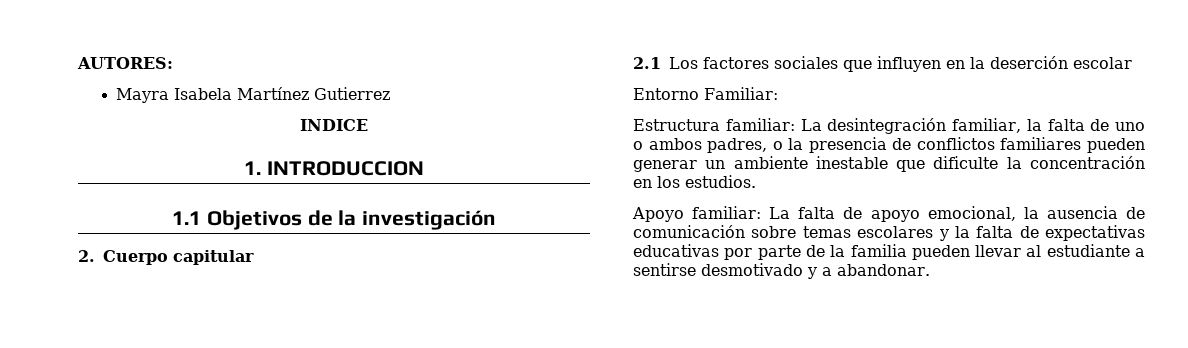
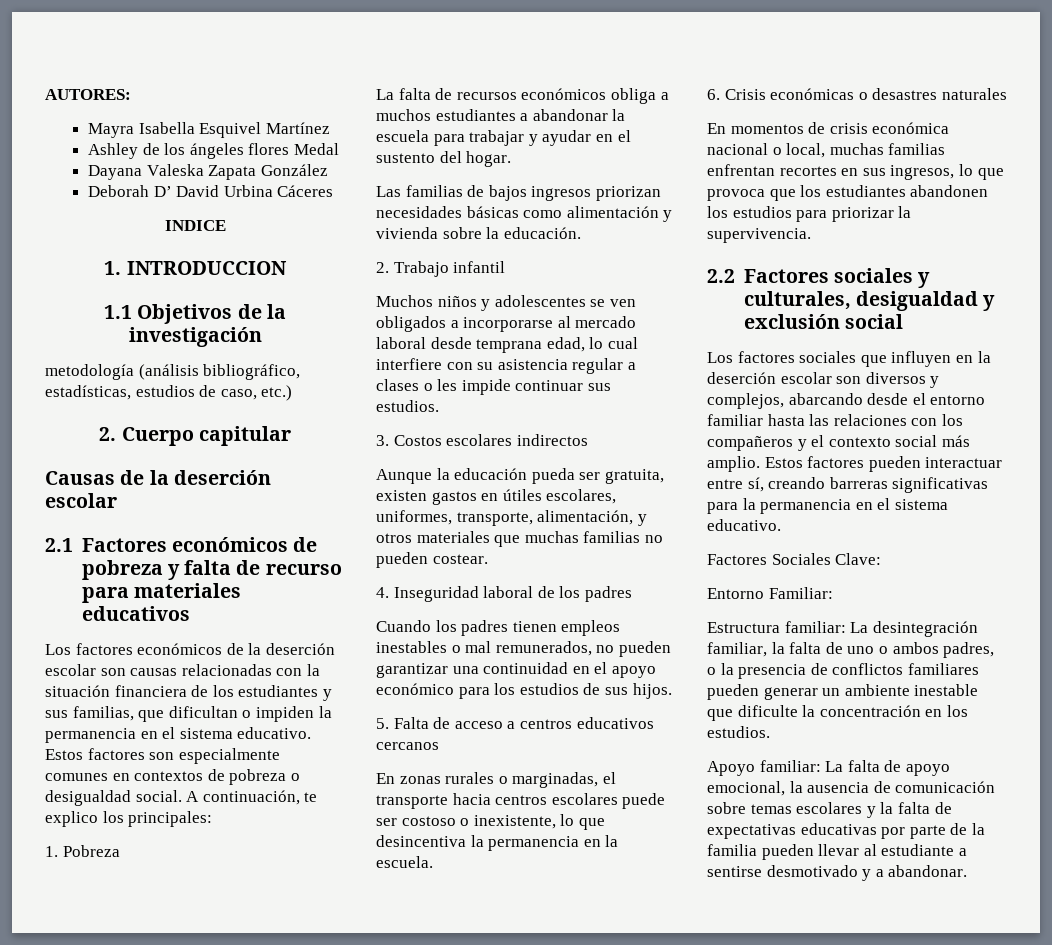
- Mayra Isabela Martínez Gutierrez
+ Mayra Isabella Esquivel Martínez
+ Ashley de los ángeles flores Medal
+ Dayana Valeska Zapata González
+ Deborah D’ David Urbina Cáceres
+ metodología (análisis bibliográfico, estadísticas, estudios de caso, etc.)
  2. Cuerpo capitular
- 2.1 Los factores sociales que influyen en la deserción escolar
+ Causas de la deserción escolar
+ 2.1 Factores económicos de pobreza y falta de recurso para materiales educativos
+ Los factores económicos de la deserción escolar son causas relacionadas con la situación financiera de los estudiantes y sus familias, que dificultan o impiden la permanencia en el sistema educativo. Estos factores son especialmente comunes en contextos de pobreza o desigualdad social. A continuación, te explico los principales:
+ 1. Pobreza
+ La falta de recursos económicos obliga a muchos estudiantes a abandonar la escuela para trabajar y ayudar en el sustento del hogar.
+ Las familias de bajos ingresos priorizan necesidades básicas como alimentación y vivienda sobre la educación.
+ 2. Trabajo infantil
+ Muchos niños y adolescentes se ven obligados a incorporarse al mercado laboral desde temprana edad, lo cual interfiere con su asistencia regular a clases o les impide continuar sus estudios.
+ 3. Costos escolares indirectos
+ Aunque la educación pueda ser gratuita, existen gastos en útiles escolares, uniformes, transporte, alimentación, y otros materiales que muchas familias no pueden costear.
+ 4. Inseguridad laboral de los padres
+ Cuando los padres tienen empleos inestables o mal remunerados, no pueden garantizar una continuidad en el apoyo económico para los estudios de sus hijos.
+ 5. Falta de acceso a centros educativos cercanos
+ En zonas rurales o marginadas, el transporte hacia centros escolares puede ser costoso o inexistente, lo que desincentiva la permanencia en la escuela.
+ 6. Crisis económicas o desastres naturales
+ En momentos de crisis económica nacional o local, muchas familias enfrentan recortes en sus ingresos, lo que provoca que los estudiantes abandonen los estudios para priorizar la supervivencia.
+ 2.2 Factores sociales y culturales, desigualdad y exclusión social
+ Los factores sociales que influyen en la deserción escolar son diversos y complejos, abarcando desde el entorno familiar hasta las relaciones con los compañeros y el contexto social más amplio. Estos factores pueden interactuar entre sí, creando barreras significativas para la permanencia en el sistema educativo.
+ Factores Sociales Clave:

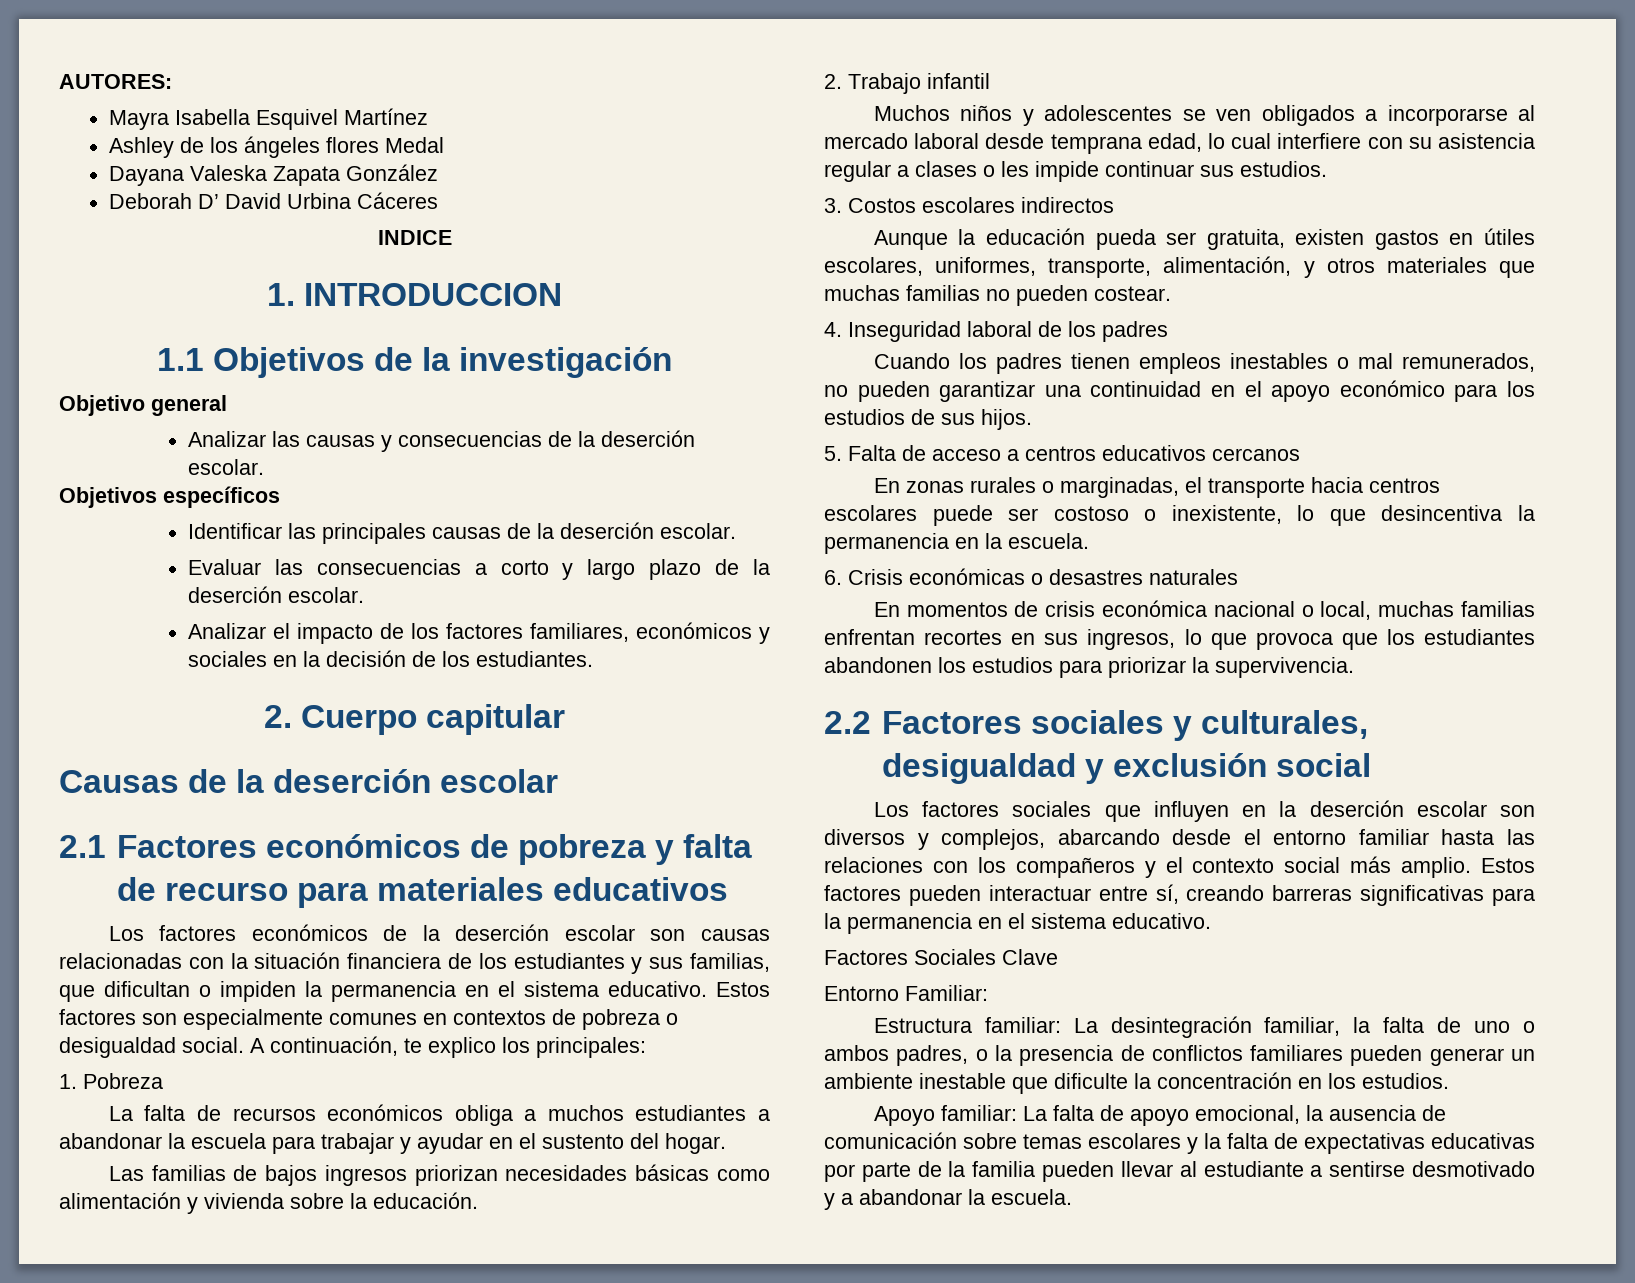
- metodología (análisis bibliográfico, estadísticas, estudios de caso, etc.)
+ Objetivo general
+ Analizar las causas y consecuencias de la deserción escolar.
+ Objetivos específicos
+ Identificar las principales causas de la deserción escolar.
+ Evaluar las consecuencias a corto y largo plazo de la deserción escolar.
+ Analizar el impacto de los factores familiares, económicos y sociales en la decisión de los estudiantes.
- Factores Sociales Clave:
+ Factores Sociales Clave
- Apoyo familiar: La falta de apoyo emocional, la ausencia de comunicación sobre temas escolares y la falta de expectativas educativas por parte de la familia pueden llevar al estudiante a sentirse desmotivado y a abandonar.
+ Apoyo familiar: La falta de apoyo emocional, la ausencia de comunicación sobre temas escolares y la falta de expectativas educativas por parte de la familia pueden llevar al estudiante a sentirse desmotivado y a abandonar la escuela.

